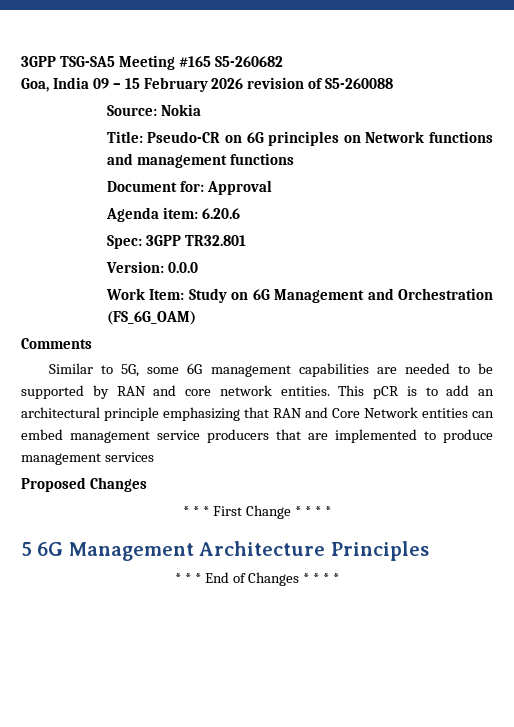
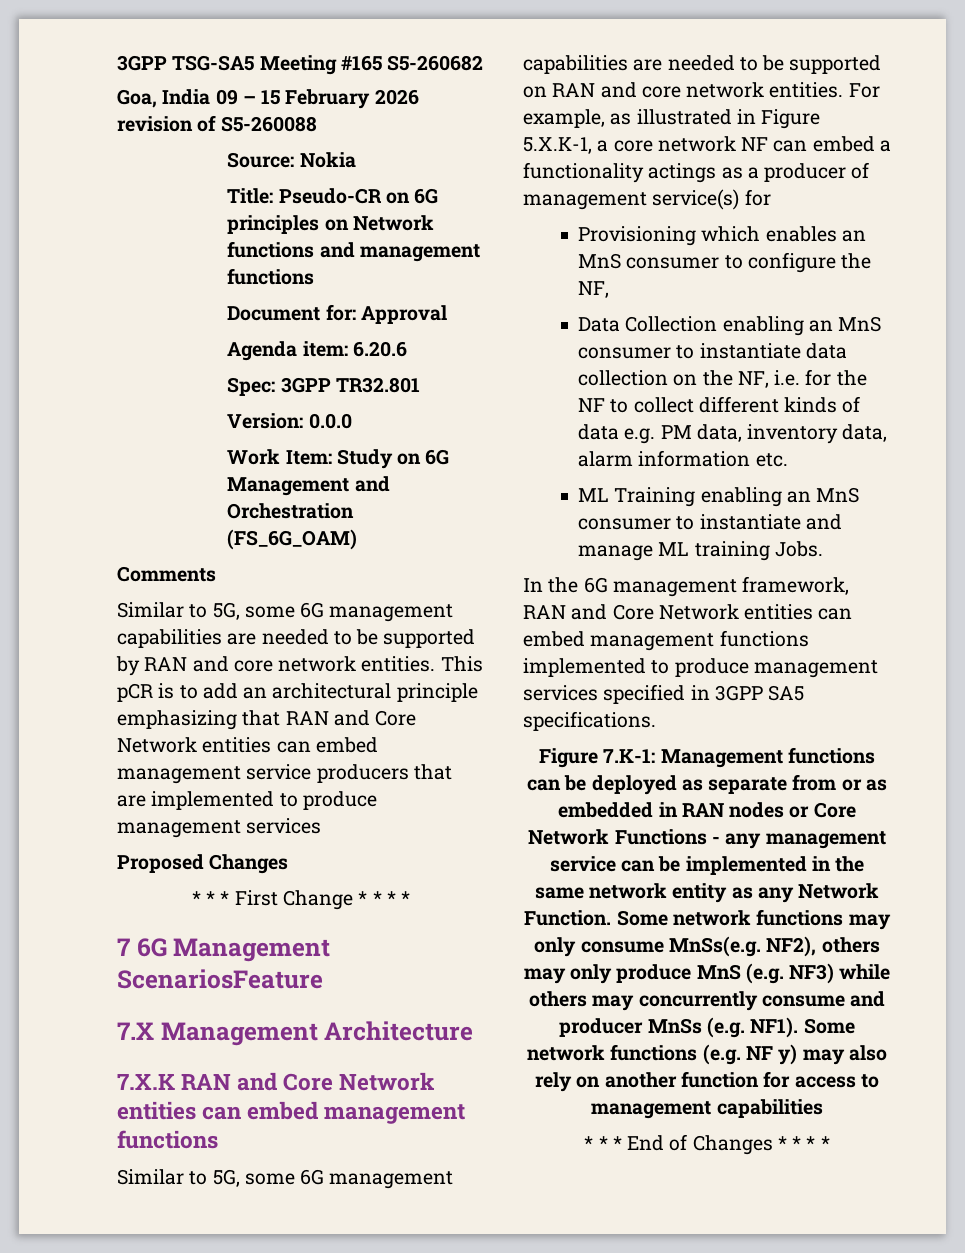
- 5 6G Management Architecture Principles
+ 7 6G Management ScenariosFeature
+ 7.X Management Architecture
+ 7.X.K RAN and Core Network entities can embed management functions
+ Similar to 5G, some 6G management capabilities are needed to be supported on RAN and core network entities. For example, as illustrated in Figure 5.X.K-1, a core network NF can embed a functionality actings as a producer of management service(s) for
+ Provisioning which enables an MnS consumer to configure the NF,
+ Data Collection enabling an MnS consumer to instantiate data collection on the NF, i.e. for the NF to collect different kinds of data e.g. PM data, inventory data, alarm information etc.
+ ML Training enabling an MnS consumer to instantiate and manage ML training Jobs.
+ In the 6G management framework, RAN and Core Network entities can embed management functions implemented to produce management services specified in 3GPP SA5 specifications.
+ Figure 7.K-1: Management functions can be deployed as separate from or as embedded in RAN nodes or Core Network Functions - any management service can be implemented in the same network entity as any Network Function. Some network functions may only consume MnSs(e.g. NF2), others may only produce MnS (e.g. NF3) while others may concurrently consume and producer MnSs (e.g. NF1). Some network functions (e.g. NF y) may also rely on another function for access to management capabilities

